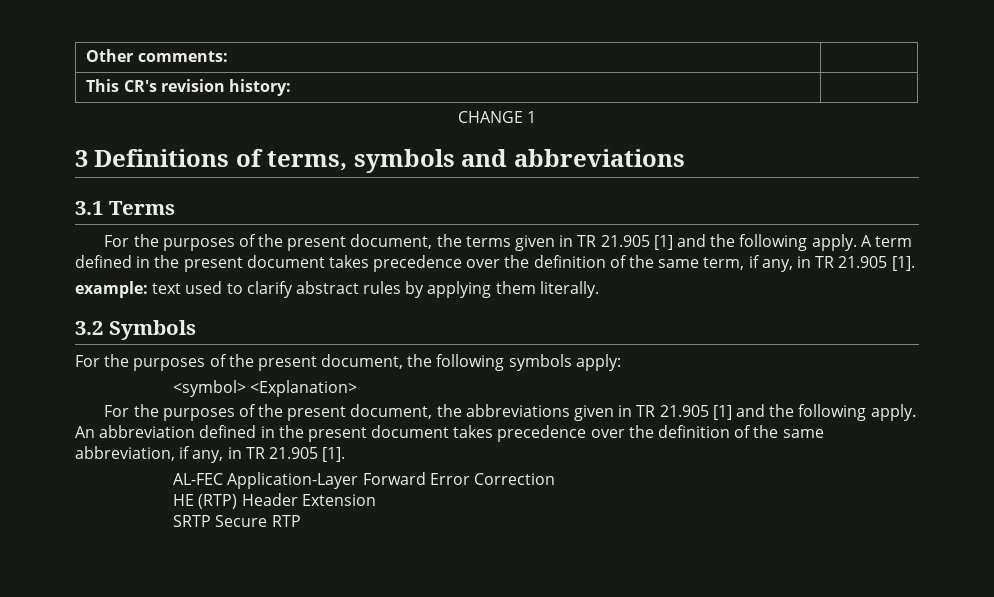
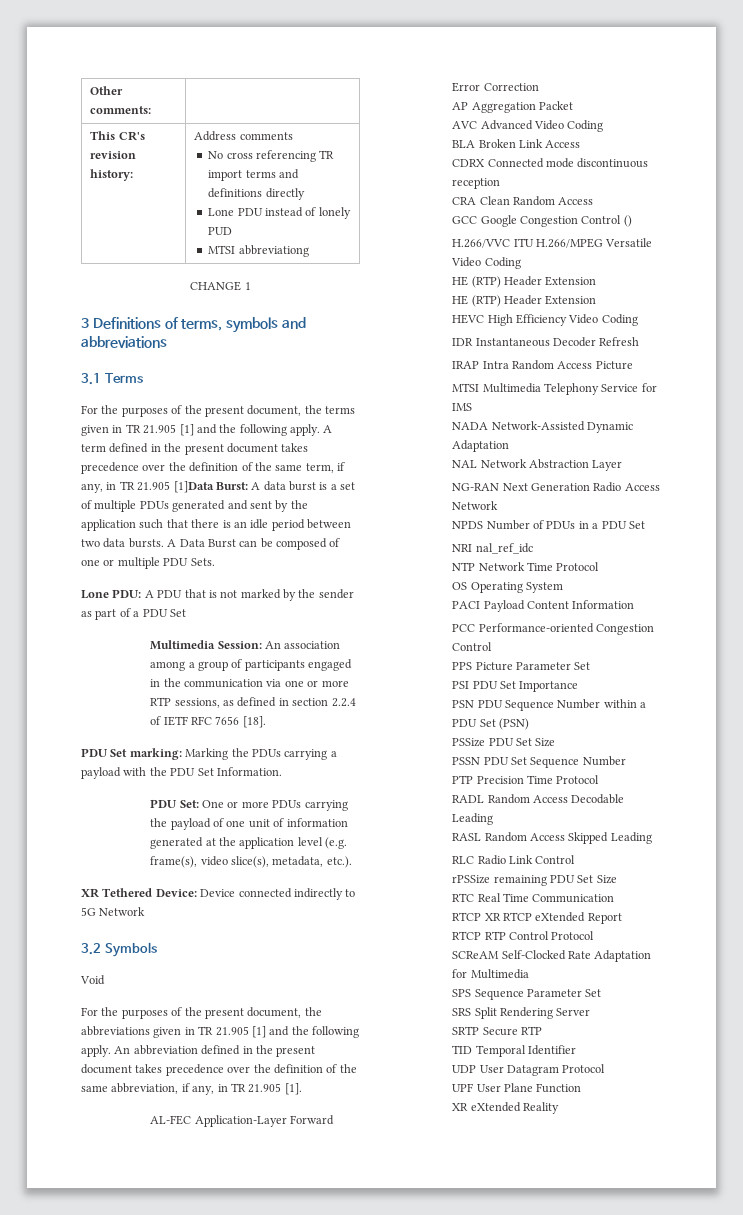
- This CR's revision history: |
+ This CR's revision history: | Address comments
+ No cross referencing TR import terms and definitions directly
+ Lone PDU instead of lonely PUD
+ MTSI abbreviationg
- A term defined in the present document takes precedence over the definition of the same term, if any, in TR 21.905 [1].
- example: text used to clarify abstract rules by applying them literally.
+ A term defined in the present document takes precedence over the definition of the same term, if any, in TR 21.905 [1]Data Burst: A data burst is a set of multiple PDUs generated and sent by the application such that there is an idle period between two data bursts. A Data Burst can be composed of one or multiple PDU Sets.
+ Lone PDU: A PDU that is not marked by the sender as part of a PDU Set
+ Multimedia Session: An association among a group of participants engaged in the communication via one or more RTP sessions, as defined in section 2.2.4 of IETF RFC 7656 [18].
+ PDU Set marking: Marking the PDUs carrying a payload with the PDU Set Information.
+ PDU Set: One or more PDUs carrying the payload of one unit of information generated at the application level (e.g. frame(s), video slice(s), metadata, etc.).
+ XR Tethered Device: Device connected indirectly to 5G Network
  3.2 Symbols
- For the purposes of the present document, the following symbols apply:
- <symbol> <Explanation>
+ Void
+ AP Aggregation Packet
+ AVC Advanced Video Coding
+ BLA Broken Link Access
+ CDRX Connected mode discontinuous reception
+ CRA Clean Random Access
+ GCC Google Congestion Control ()
+ H.266/VVC ITU H.266/MPEG Versatile Video Coding
  HE (RTP) Header Extension
+ HE (RTP) Header Extension
+ HEVC High Efficiency Video Coding
+ IDR Instantaneous Decoder Refresh
+ IRAP Intra Random Access Picture
+ MTSI Multimedia Telephony Service for IMS
+ NADA Network-Assisted Dynamic Adaptation
+ NAL Network Abstraction Layer
+ NG-RAN Next Generation Radio Access Network
+ NPDS Number of PDUs in a PDU Set
+ NRI nal_ref_idc
+ NTP Network Time Protocol
+ OS Operating System
+ PACI Payload Content Information
+ PCC Performance-oriented Congestion Control
+ PPS Picture Parameter Set
+ PSI PDU Set Importance
+ PSN PDU Sequence Number within a PDU Set (PSN)
+ PSSize PDU Set Size
+ PSSN PDU Set Sequence Number
+ PTP Precision Time Protocol
+ RADL Random Access Decodable Leading
+ RASL Random Access Skipped Leading
+ RLC Radio Link Control
+ rPSSize remaining PDU Set Size
+ RTC Real Time Communication
+ RTCP XR RTCP eXtended Report
+ RTCP RTP Control Protocol
+ SCReAM Self-Clocked Rate Adaptation for Multimedia
+ SPS Sequence Parameter Set
+ SRS Split Rendering Server
  SRTP Secure RTP
+ TID Temporal Identifier
+ UDP User Datagram Protocol
+ UPF User Plane Function
+ XR eXtended Reality

